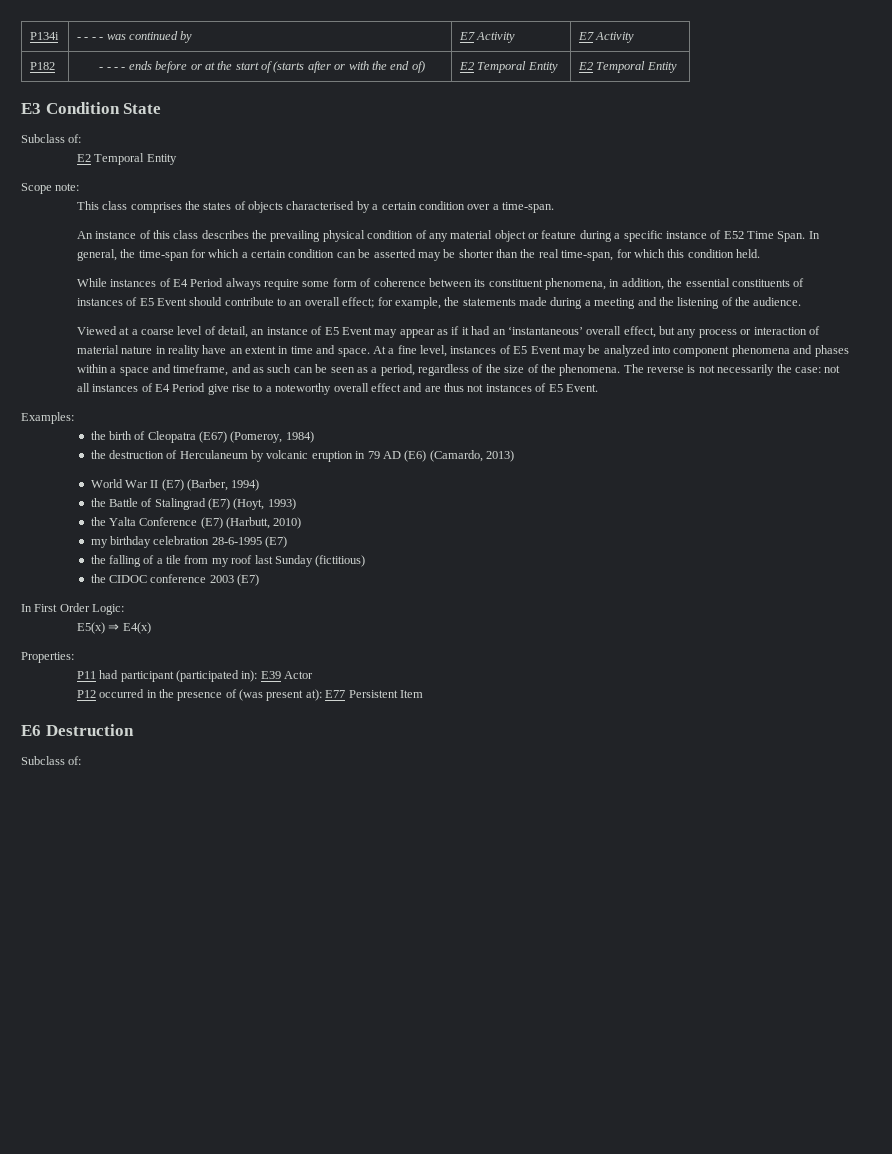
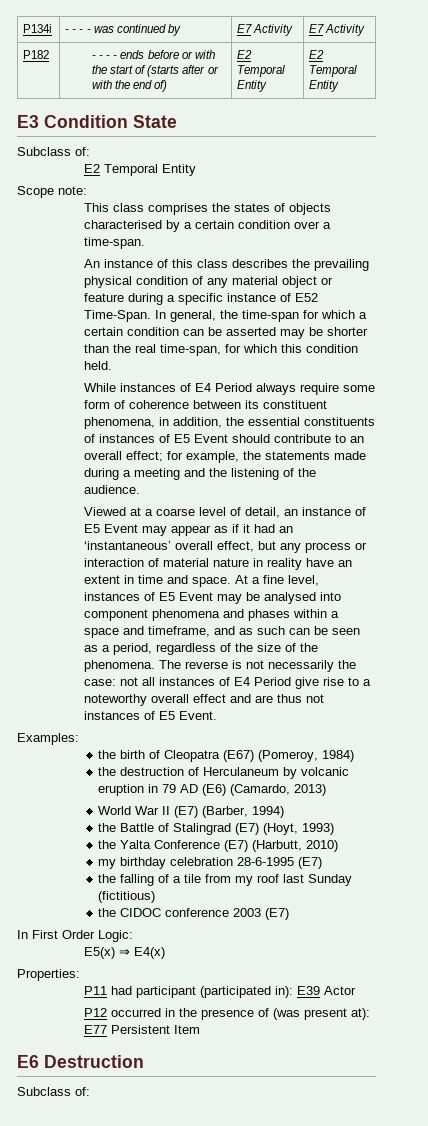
- P182 | - - - - ends before or at the start of (starts after or with the end of) | E2 Temporal Entity | E2 Temporal Entity
+ P182 | - - - - ends before or with the start of (starts after or with the end of) | E2 Temporal Entity | E2 Temporal Entity
- An instance of this class describes the prevailing physical condition of any material object or feature during a specific instance of E52 Time Span.
+ An instance of this class describes the prevailing physical condition of any material object or feature during a specific instance of E52 Time-Span.
- At a fine level, instances of E5 Event may be analyzed into component phenomena and phases within a space and timeframe, and as such can be seen as a period, regardless of the size of the phenomena.
+ At a fine level, instances of E5 Event may be analysed into component phenomena and phases within a space and timeframe, and as such can be seen as a period, regardless of the size of the phenomena.

